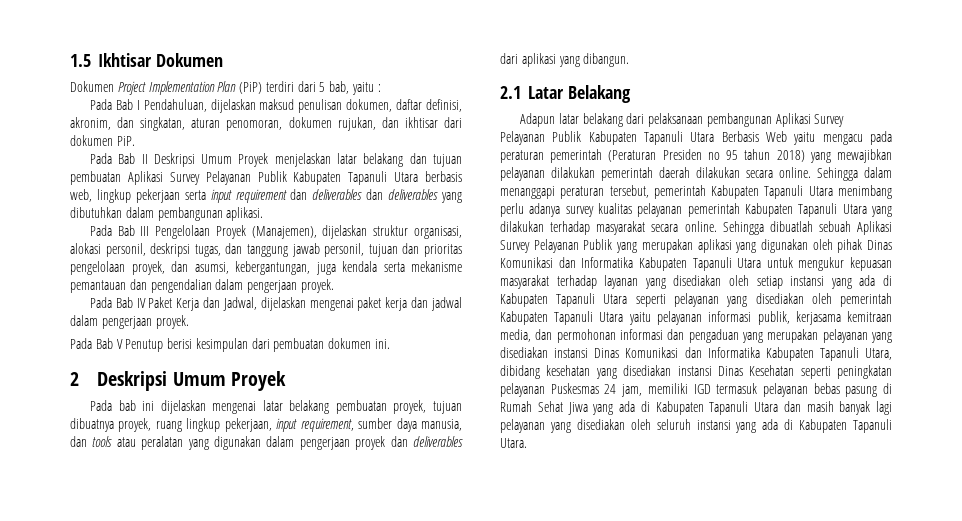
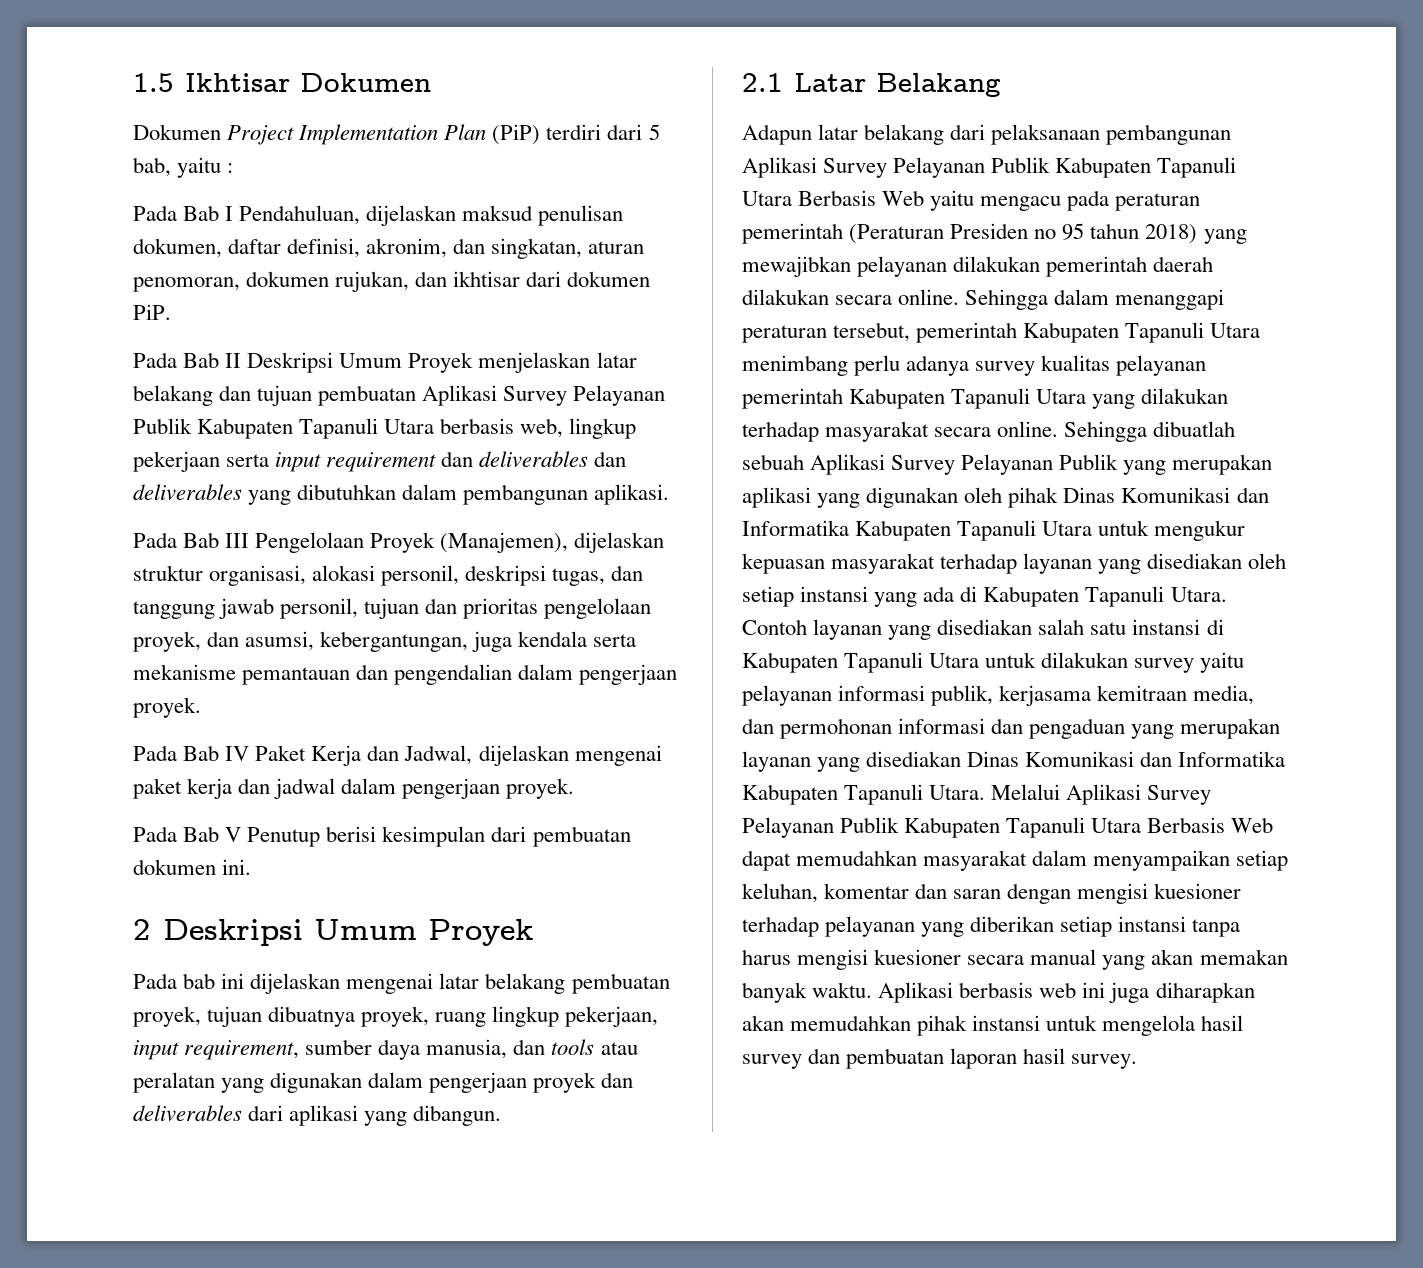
- Sehingga dibuatlah sebuah Aplikasi Survey Pelayanan Publik yang merupakan aplikasi yang digunakan oleh pihak Dinas Komunikasi dan Informatika Kabupaten Tapanuli Utara untuk mengukur kepuasan masyarakat terhadap layanan yang disediakan oleh setiap instansi yang ada di Kabupaten Tapanuli Utara seperti pelayanan yang disediakan oleh pemerintah Kabupaten Tapanuli Utara yaitu pelayanan informasi publik, kerjasama kemitraan media, dan permohonan informasi dan pengaduan yang merupakan pelayanan yang disediakan instansi Dinas Komunikasi dan Informatika Kabupaten Tapanuli Utara, dibidang kesehatan yang disediakan instansi Dinas Kesehatan seperti peningkatan pelayanan Puskesmas 24 jam, memiliki IGD termasuk pelayanan bebas pasung di Rumah Sehat Jiwa yang ada di Kabupaten Tapanuli Utara dan masih banyak lagi pelayanan yang disediakan oleh seluruh instansi yang ada di Kabupaten Tapanuli Utara.
+ Sehingga dibuatlah sebuah Aplikasi Survey Pelayanan Publik yang merupakan aplikasi yang digunakan oleh pihak Dinas Komunikasi dan Informatika Kabupaten Tapanuli Utara untuk mengukur kepuasan masyarakat terhadap layanan yang disediakan oleh setiap instansi yang ada di Kabupaten Tapanuli Utara. Contoh layanan yang disediakan salah satu instansi di Kabupaten Tapanuli Utara untuk dilakukan survey yaitu pelayanan informasi publik, kerjasama kemitraan media, dan permohonan informasi dan pengaduan yang merupakan layanan yang disediakan Dinas Komunikasi dan Informatika Kabupaten Tapanuli Utara. Melalui Aplikasi Survey Pelayanan Publik Kabupaten Tapanuli Utara Berbasis Web dapat memudahkan masyarakat dalam menyampaikan setiap keluhan, komentar dan saran dengan mengisi kuesioner terhadap pelayanan yang diberikan setiap instansi tanpa harus mengisi kuesioner secara manual yang akan memakan banyak waktu. Aplikasi berbasis web ini juga diharapkan akan memudahkan pihak instansi untuk mengelola hasil survey dan pembuatan laporan hasil survey.

